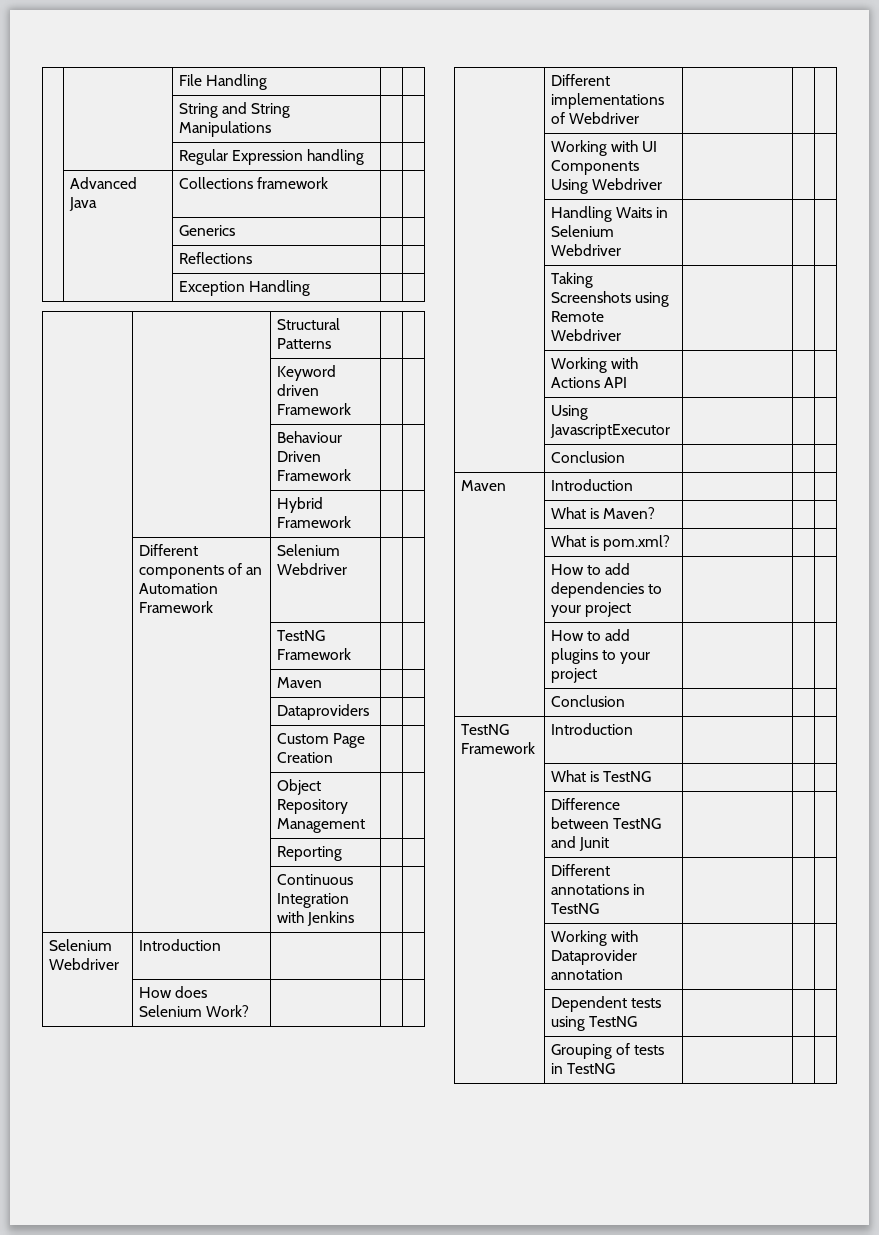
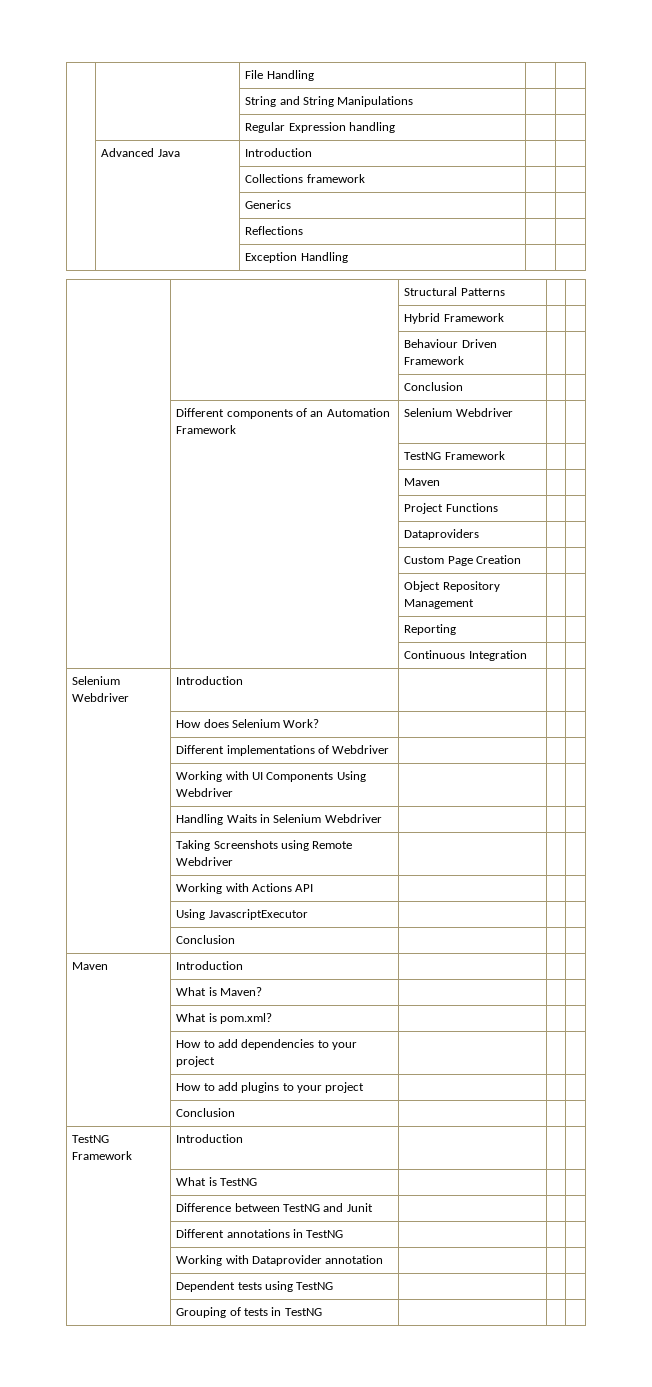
- | Advanced Java | Collections framework | |
+ | Advanced Java | Introduction | |
+ | | Collections framework | |
- | | Keyword driven Framework | |
+ | | Hybrid Framework | |
- | | Hybrid Framework | |
+ | | Conclusion | |
+ | | Project Functions | |
- | | Continuous Integration with Jenkins | |
+ | | Continuous Integration | |

